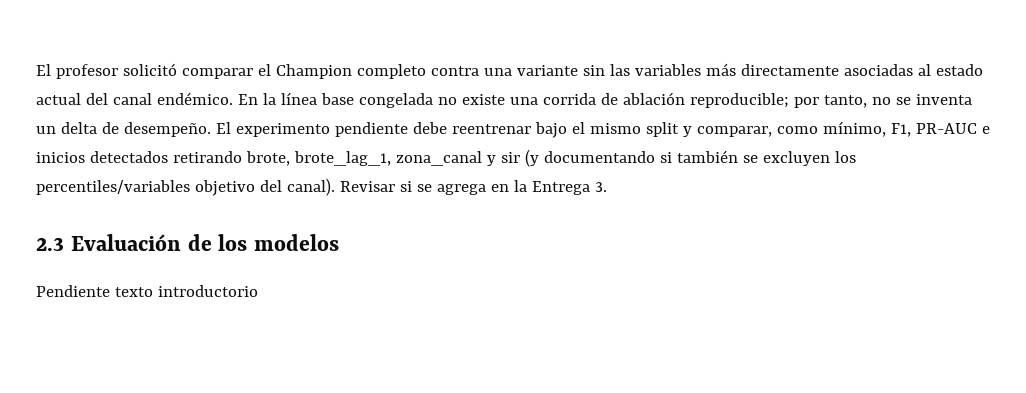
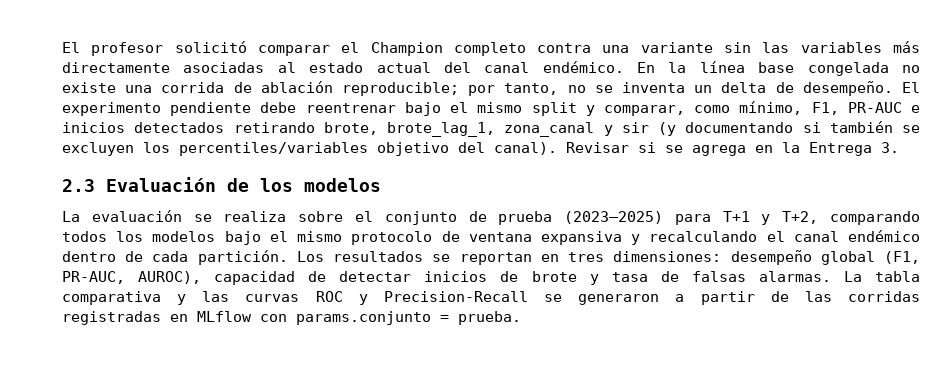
- Pendiente texto introductorio
+ La evaluación se realiza sobre el conjunto de prueba (2023–2025) para T+1 y T+2, comparando todos los modelos bajo el mismo protocolo de ventana expansiva y recalculando el canal endémico dentro de cada partición. Los resultados se reportan en tres dimensiones: desempeño global (F1, PR-AUC, AUROC), capacidad de detectar inicios de brote y tasa de falsas alarmas. La tabla comparativa y las curvas ROC y Precision-Recall se generaron a partir de las corridas registradas en MLflow con params.conjunto = prueba.

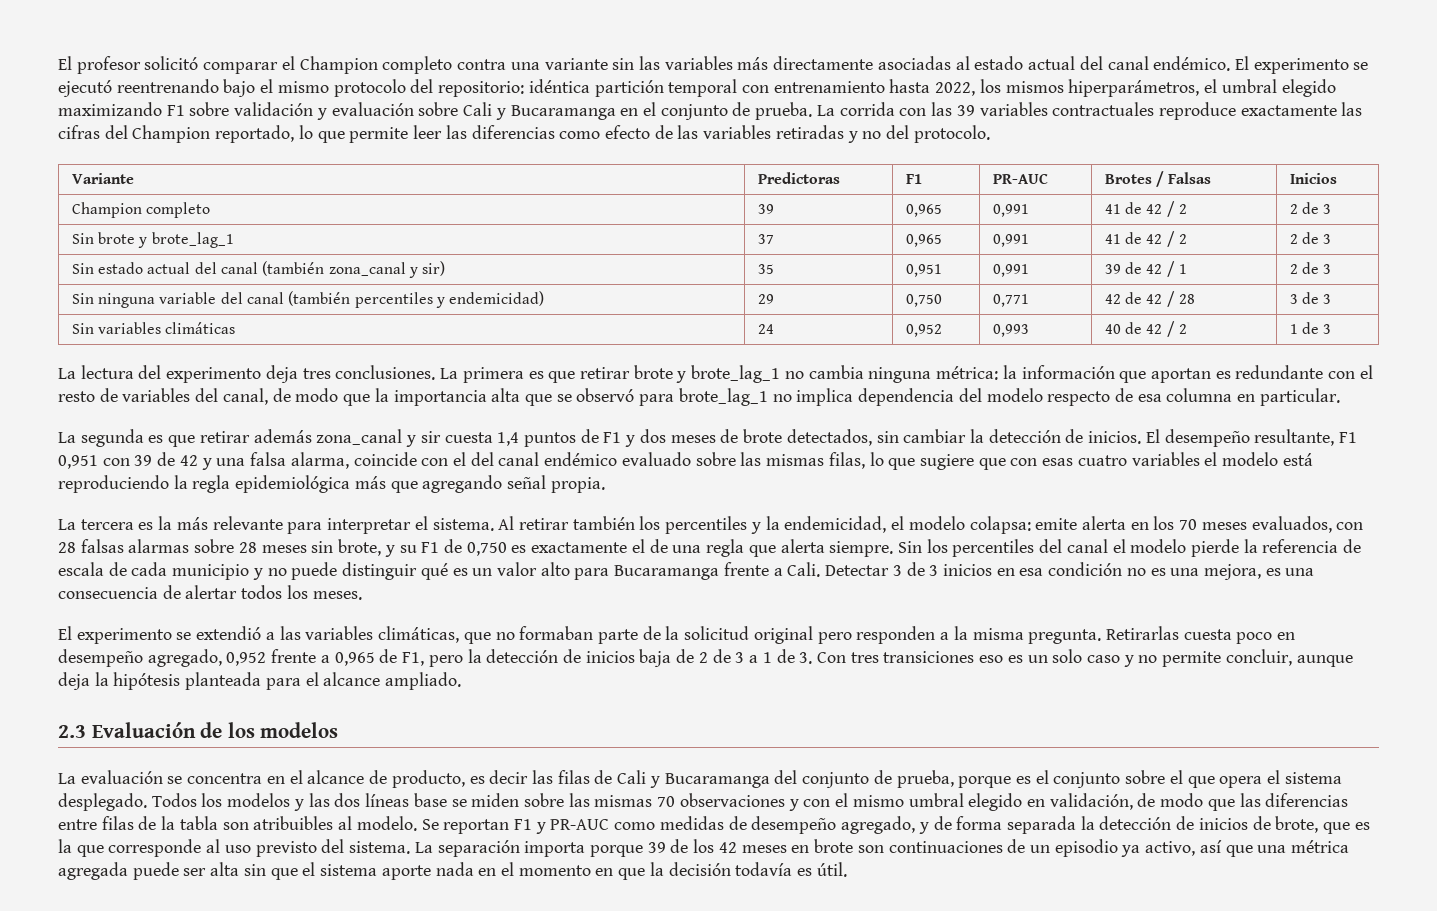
- En la línea base congelada no existe una corrida de ablación reproducible; por tanto, no se inventa un delta de desempeño. El experimento pendiente debe reentrenar bajo el mismo split y comparar, como mínimo, F1, PR-AUC e inicios detectados retirando brote, brote_lag_1, zona_canal y sir (y documentando si también se excluyen los percentiles/variables objetivo del canal). Revisar si se agrega en la Entrega 3.
+ El experimento se ejecutó reentrenando bajo el mismo protocolo del repositorio: idéntica partición temporal con entrenamiento hasta 2022, los mismos hiperparámetros, el umbral elegido maximizando F1 sobre validación y evaluación sobre Cali y Bucaramanga en el conjunto de prueba. La corrida con las 39 variables contractuales reproduce exactamente las cifras del Champion reportado, lo que permite leer las diferencias como efecto de las variables retiradas y no del protocolo.
+ Variante | Predictoras | F1 | PR-AUC | Brotes / Falsas | Inicios
+ Champion completo | 39 | 0,965 | 0,991 | 41 de 42 / 2 | 2 de 3
+ Sin brote y brote_lag_1 | 37 | 0,965 | 0,991 | 41 de 42 / 2 | 2 de 3
+ Sin estado actual del canal (también zona_canal y sir) | 35 | 0,951 | 0,991 | 39 de 42 / 1 | 2 de 3
+ Sin ninguna variable del canal (también percentiles y endemicidad) | 29 | 0,750 | 0,771 | 42 de 42 / 28 | 3 de 3
+ Sin variables climáticas | 24 | 0,952 | 0,993 | 40 de 42 / 2 | 1 de 3
+ La lectura del experimento deja tres conclusiones. La primera es que retirar brote y brote_lag_1 no cambia ninguna métrica: la información que aportan es redundante con el resto de variables del canal, de modo que la importancia alta que se observó para brote_lag_1 no implica dependencia del modelo respecto de esa columna en particular.
+ La segunda es que retirar además zona_canal y sir cuesta 1,4 puntos de F1 y dos meses de brote detectados, sin cambiar la detección de inicios. El desempeño resultante, F1 0,951 con 39 de 42 y una falsa alarma, coincide con el del canal endémico evaluado sobre las mismas filas, lo que sugiere que con esas cuatro variables el modelo está reproduciendo la regla epidemiológica más que agregando señal propia.
+ La tercera es la más relevante para interpretar el sistema. Al retirar también los percentiles y la endemicidad, el modelo colapsa: emite alerta en los 70 meses evaluados, con 28 falsas alarmas sobre 28 meses sin brote, y su F1 de 0,750 es exactamente el de una regla que alerta siempre. Sin los percentiles del canal el modelo pierde la referencia de escala de cada municipio y no puede distinguir qué es un valor alto para Bucaramanga frente a Cali. Detectar 3 de 3 inicios en esa condición no es una mejora, es una consecuencia de alertar todos los meses.
+ El experimento se extendió a las variables climáticas, que no formaban parte de la solicitud original pero responden a la misma pregunta. Retirarlas cuesta poco en desempeño agregado, 0,952 frente a 0,965 de F1, pero la detección de inicios baja de 2 de 3 a 1 de 3. Con tres transiciones eso es un solo caso y no permite concluir, aunque deja la hipótesis planteada para el alcance ampliado.
- La evaluación se realiza sobre el conjunto de prueba (2023–2025) para T+1 y T+2, comparando todos los modelos bajo el mismo protocolo de ventana expansiva y recalculando el canal endémico dentro de cada partición. Los resultados se reportan en tres dimensiones: desempeño global (F1, PR-AUC, AUROC), capacidad de detectar inicios de brote y tasa de falsas alarmas. La tabla comparativa y las curvas ROC y Precision-Recall se generaron a partir de las corridas registradas en MLflow con params.conjunto = prueba.
+ La evaluación se concentra en el alcance de producto, es decir las filas de Cali y Bucaramanga del conjunto de prueba, porque es el conjunto sobre el que opera el sistema desplegado. Todos los modelos y las dos líneas base se miden sobre las mismas 70 observaciones y con el mismo umbral elegido en validación, de modo que las diferencias entre filas de la tabla son atribuibles al modelo. Se reportan F1 y PR-AUC como medidas de desempeño agregado, y de forma separada la detección de inicios de brote, que es la que corresponde al uso previsto del sistema. La separación importa porque 39 de los 42 meses en brote son continuaciones de un episodio ya activo, así que una métrica agregada puede ser alta sin que el sistema aporte nada en el momento en que la decisión todavía es útil.

